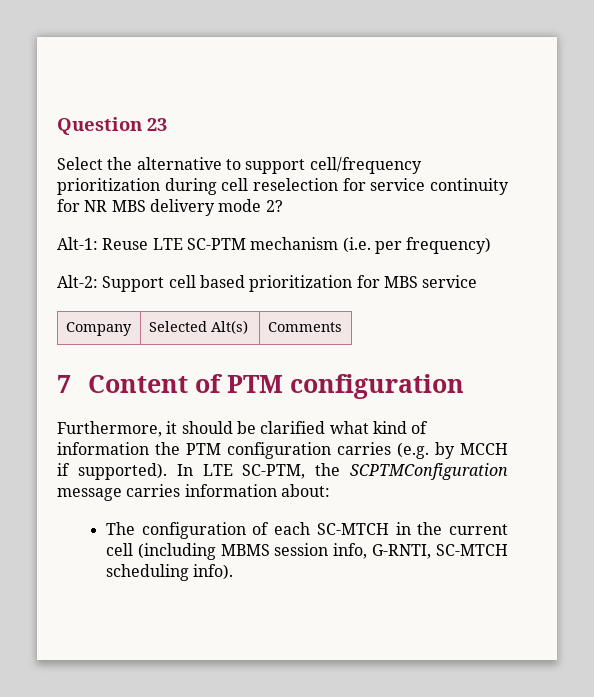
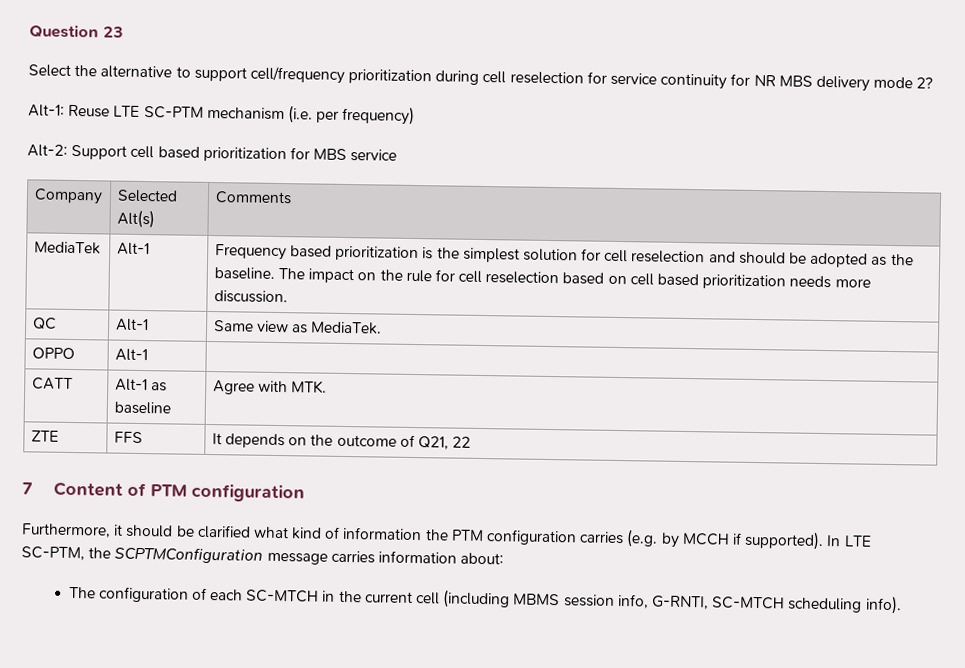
+ MediaTek | Alt-1 | Frequency based prioritization is the simplest solution for cell reselection and should be adopted as the baseline. The impact on the rule for cell reselection based on cell based prioritization needs more discussion.
+ QC | Alt-1 | Same view as MediaTek.
+ OPPO | Alt-1 |
+ CATT | Alt-1 as baseline | Agree with MTK.
+ ZTE | FFS | It depends on the outcome of Q21, 22

